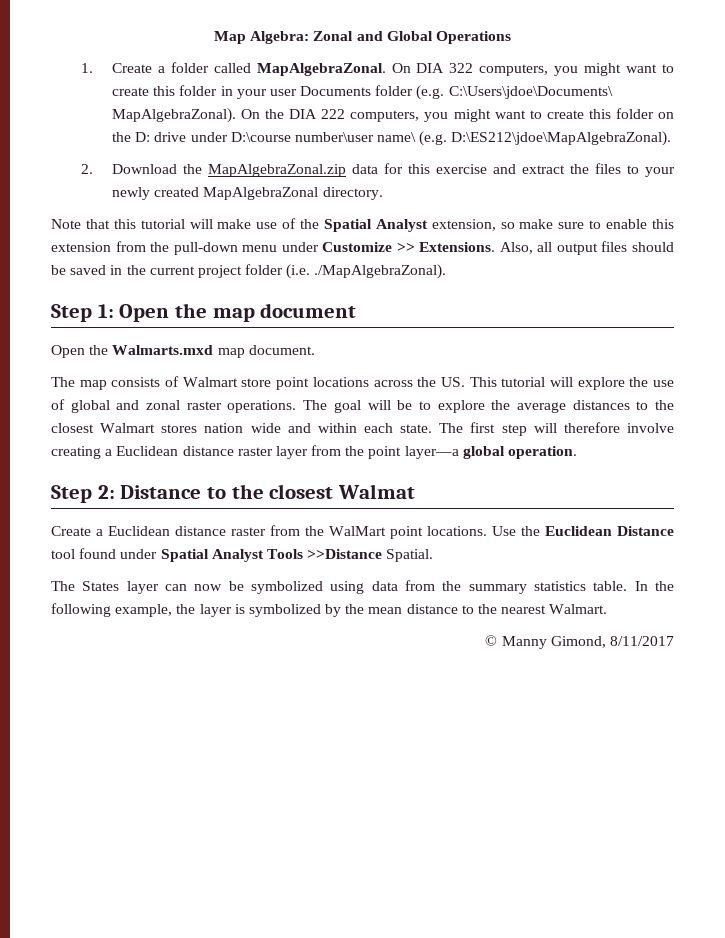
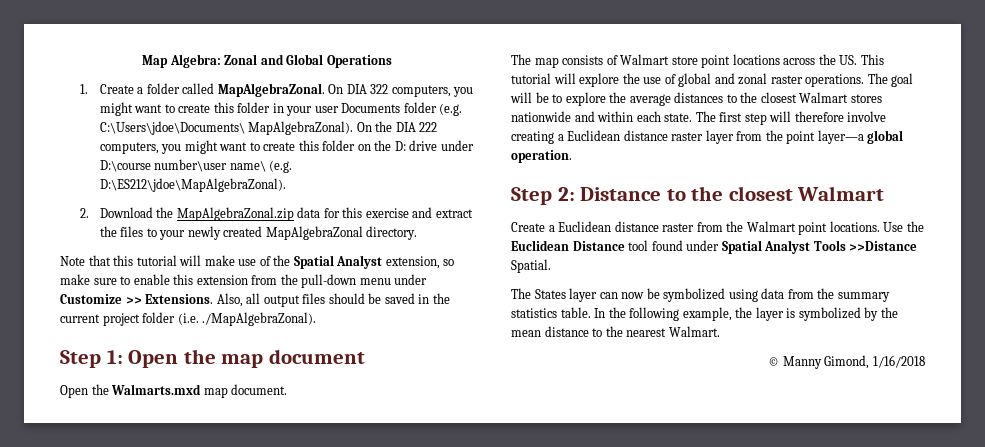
- The goal will be to explore the average distances to the closest Walmart stores nation wide and within each state.
+ The goal will be to explore the average distances to the closest Walmart stores nationwide and within each state.
- Step 2: Distance to the closest Walmat
+ Step 2: Distance to the closest Walmart
- Create a Euclidean distance raster from the WalMart point locations.
+ Create a Euclidean distance raster from the Walmart point locations.
- © Manny Gimond, 8/11/2017
+ © Manny Gimond, 1/16/2018

